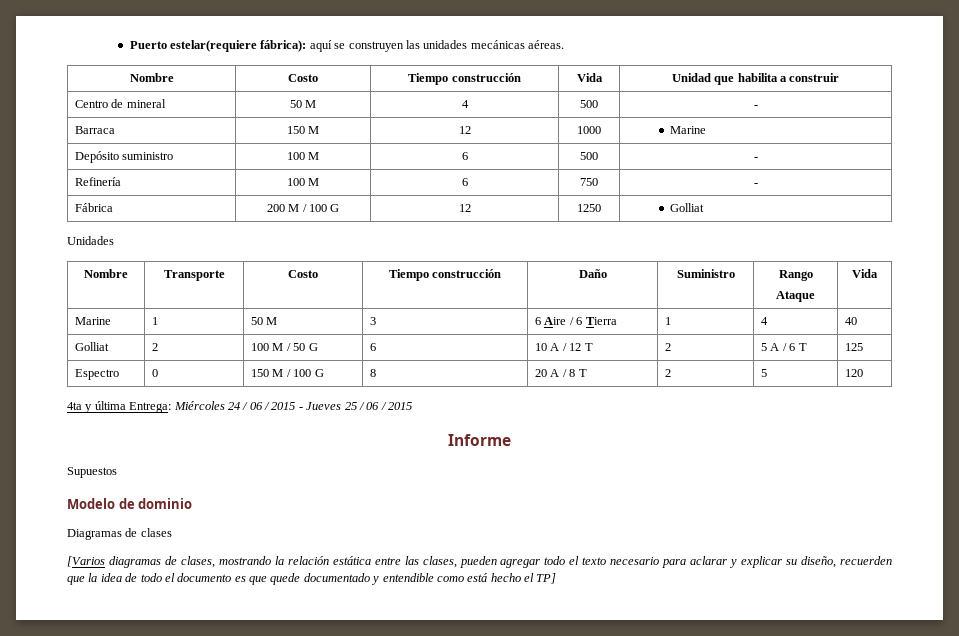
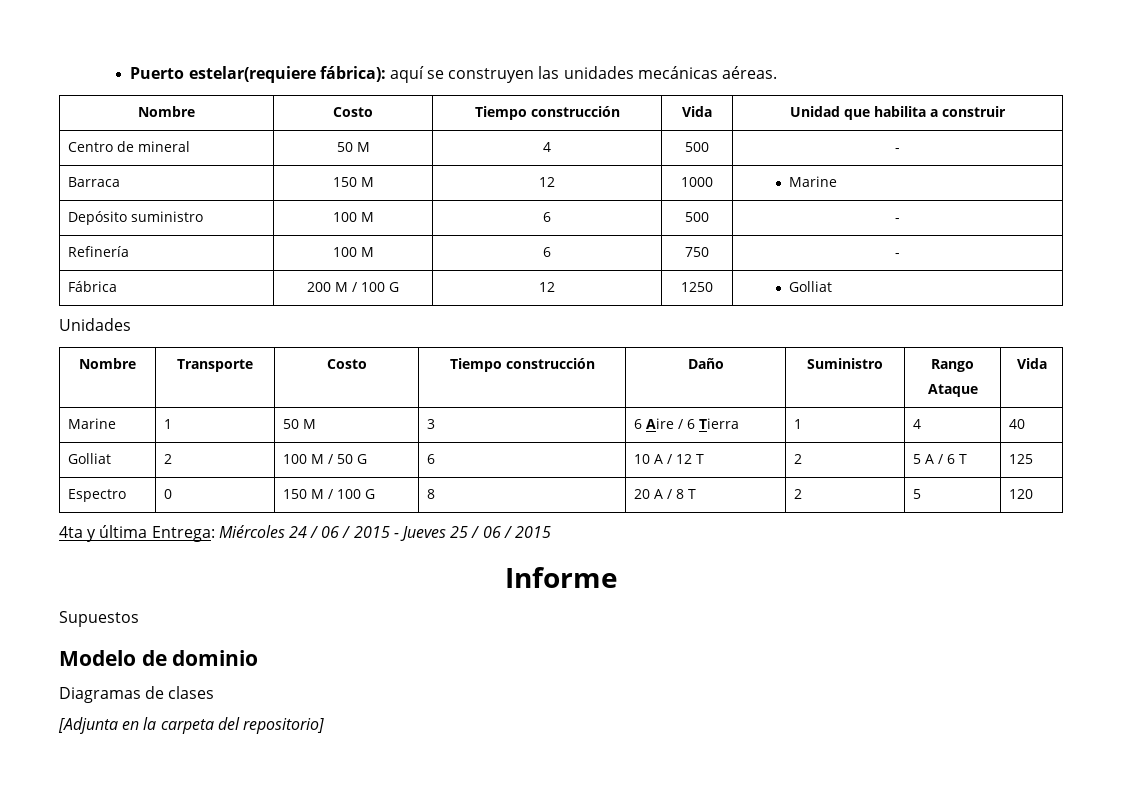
- [Varios diagramas de clases, mostrando la relación estática entre las clases, pueden agregar todo el texto necesario para aclarar y explicar su diseño, recuerden que la idea de todo el documento es que quede documentado y entendible como está hecho el TP]
+ [Adjunta en la carpeta del repositorio]

